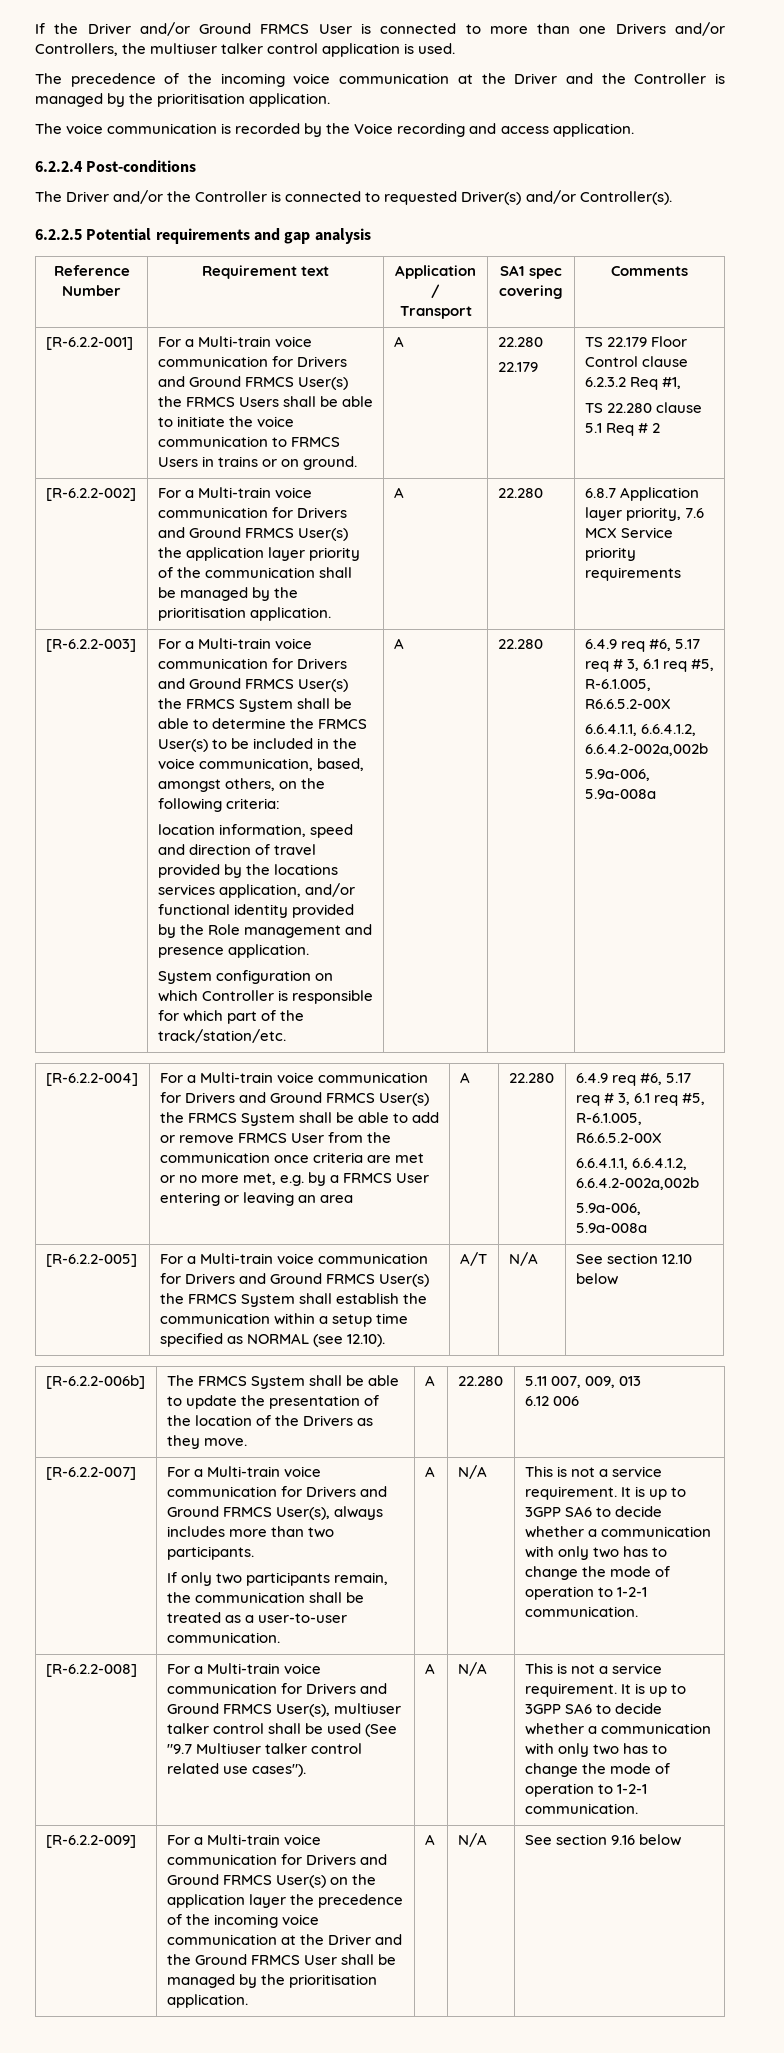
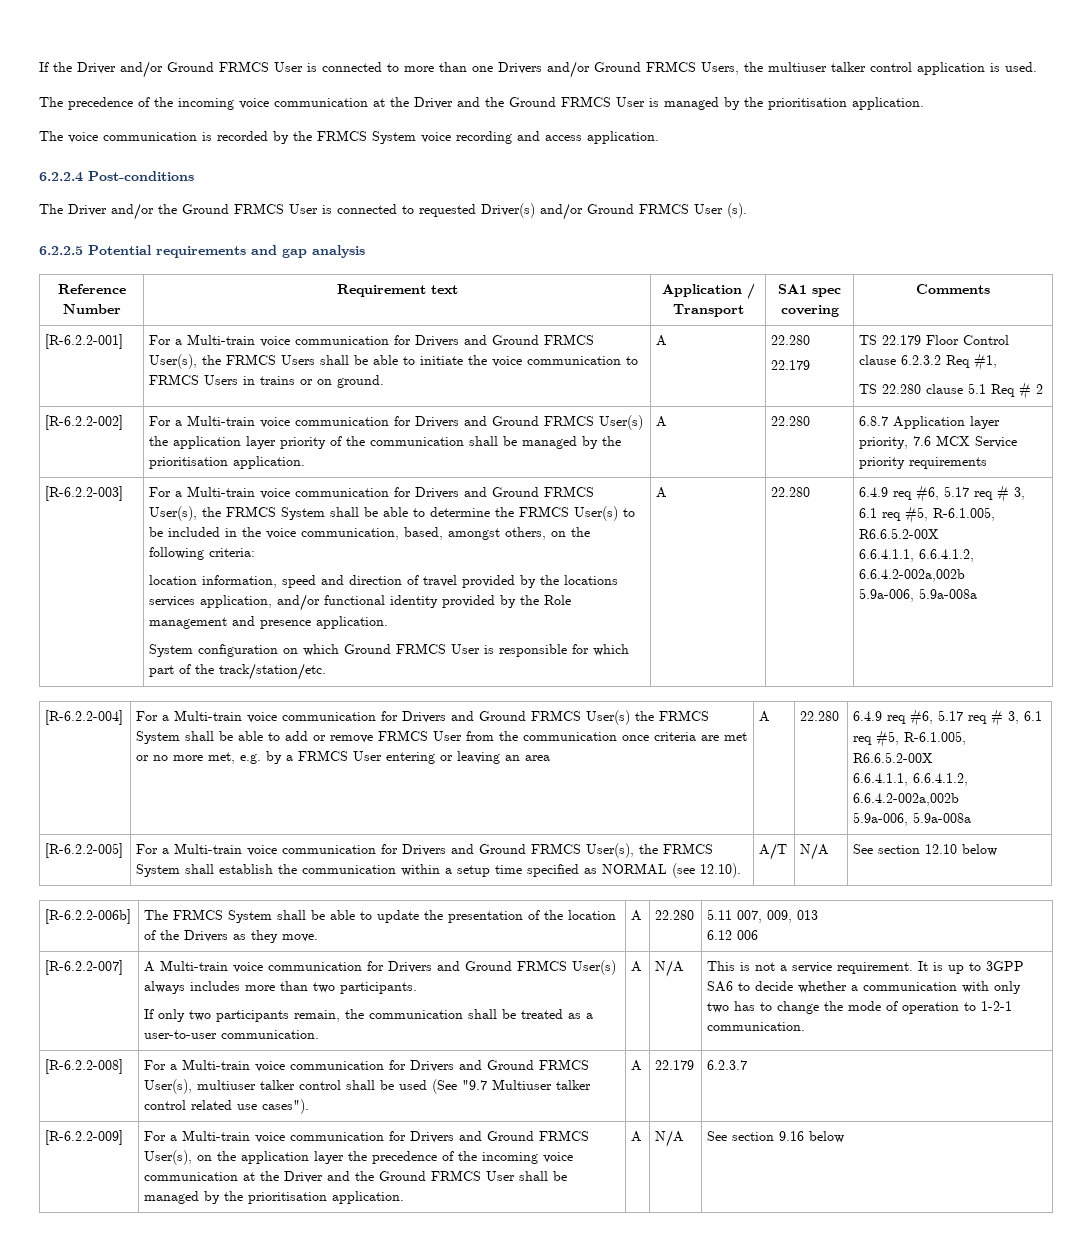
- If the Driver and/or Ground FRMCS User is connected to more than one Drivers and/or Controllers, the multiuser talker control application is used.
+ If the Driver and/or Ground FRMCS User is connected to more than one Drivers and/or Ground FRMCS Users, the multiuser talker control application is used.
- The precedence of the incoming voice communication at the Driver and the Controller is managed by the prioritisation application.
+ The precedence of the incoming voice communication at the Driver and the Ground FRMCS User is managed by the prioritisation application.
- The voice communication is recorded by the Voice recording and access application.
+ The voice communication is recorded by the FRMCS System voice recording and access application.
- The Driver and/or the Controller is connected to requested Driver(s) and/or Controller(s).
+ The Driver and/or the Ground FRMCS User is connected to requested Driver(s) and/or Ground FRMCS User (s).
- For a Multi-train voice communication for Drivers and Ground FRMCS User(s) the FRMCS Users shall be able to initiate the voice communication to FRMCS Users in trains or on ground.
+ For a Multi-train voice communication for Drivers and Ground FRMCS User(s), the FRMCS Users shall be able to initiate the voice communication to FRMCS Users in trains or on ground.
- For a Multi-train voice communication for Drivers and Ground FRMCS User(s) the FRMCS System shall be able to determine the FRMCS User(s) to be included in the voice communication, based, amongst others, on the following criteria:
+ For a Multi-train voice communication for Drivers and Ground FRMCS User(s), the FRMCS System shall be able to determine the FRMCS User(s) to be included in the voice communication, based, amongst others, on the following criteria:
- System configuration on which Controller is responsible for which part of the track/station/etc.
+ System configuration on which Ground FRMCS User is responsible for which part of the track/station/etc.
- [R-6.2.2-005] | For a Multi-train voice communication for Drivers and Ground FRMCS User(s) the FRMCS System shall establish the communication within a setup time specified as NORMAL (see 12.10). | A/T | N/A | See section 12.10 below
+ [R-6.2.2-005] | For a Multi-train voice communication for Drivers and Ground FRMCS User(s), the FRMCS System shall establish the communication within a setup time specified as NORMAL (see 12.10). | A/T | N/A | See section 12.10 below
- For a Multi-train voice communication for Drivers and Ground FRMCS User(s), always includes more than two participants.
+ A Multi-train voice communication for Drivers and Ground FRMCS User(s) always includes more than two participants.
- For a Multi-train voice communication for Drivers and Ground FRMCS User(s), multiuser talker control shall be used (See "9.7 Multiuser talker control related use cases"). | A | N/A | This is not a service requirement. It is up to 3GPP SA6 to decide whether a communication with only two has to change the mode of operation to 1-2-1 communication.
+ For a Multi-train voice communication for Drivers and Ground FRMCS User(s), multiuser talker control shall be used (See "9.7 Multiuser talker control related use cases"). | A | 22.179 | 6.2.3.7
- For a Multi-train voice communication for Drivers and Ground FRMCS User(s) on the application layer the precedence of the incoming voice communication at the Driver and the Ground FRMCS User shall be managed by the prioritisation application.
+ For a Multi-train voice communication for Drivers and Ground FRMCS User(s), on the application layer the precedence of the incoming voice communication at the Driver and the Ground FRMCS User shall be managed by the prioritisation application.

